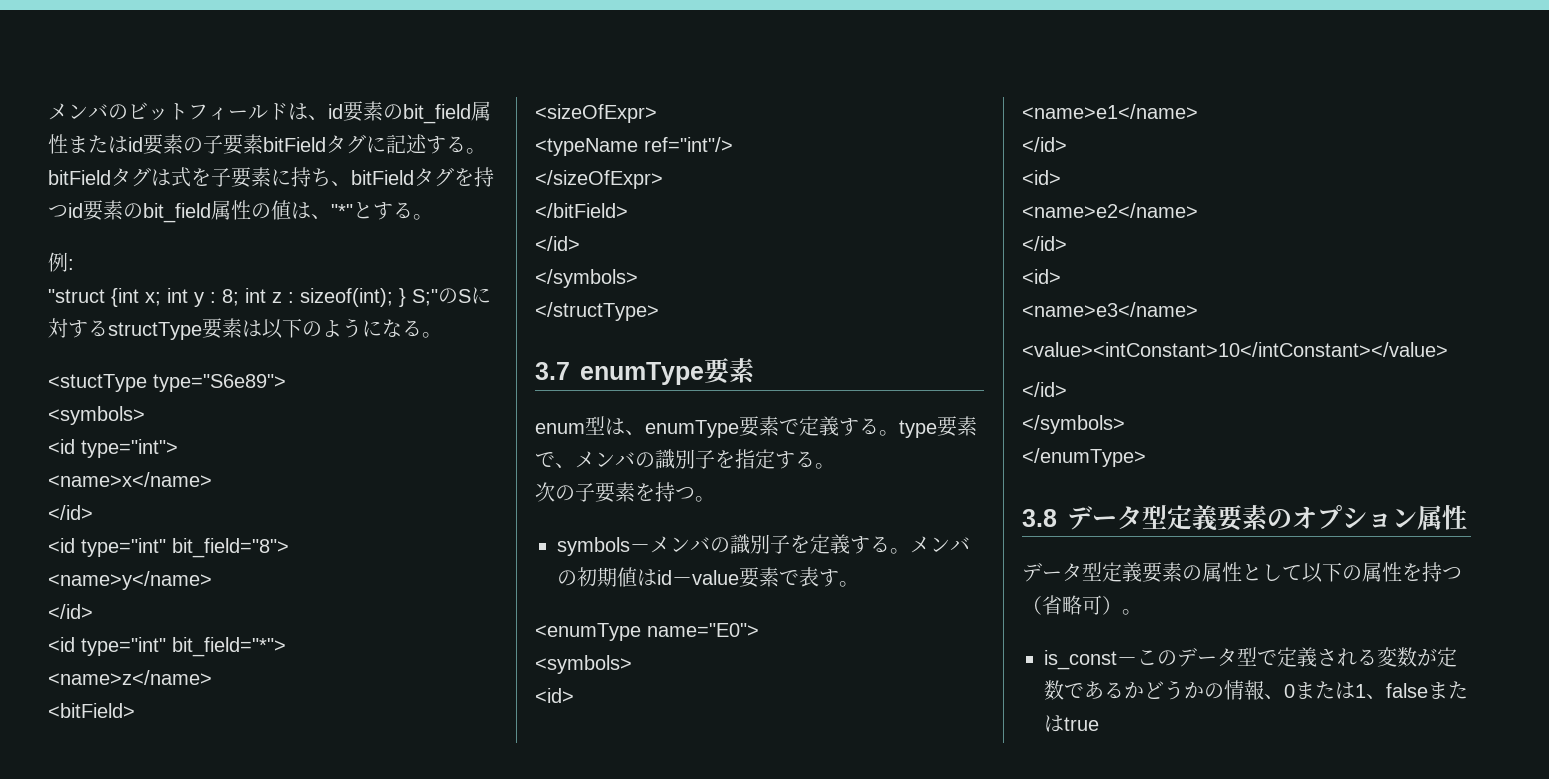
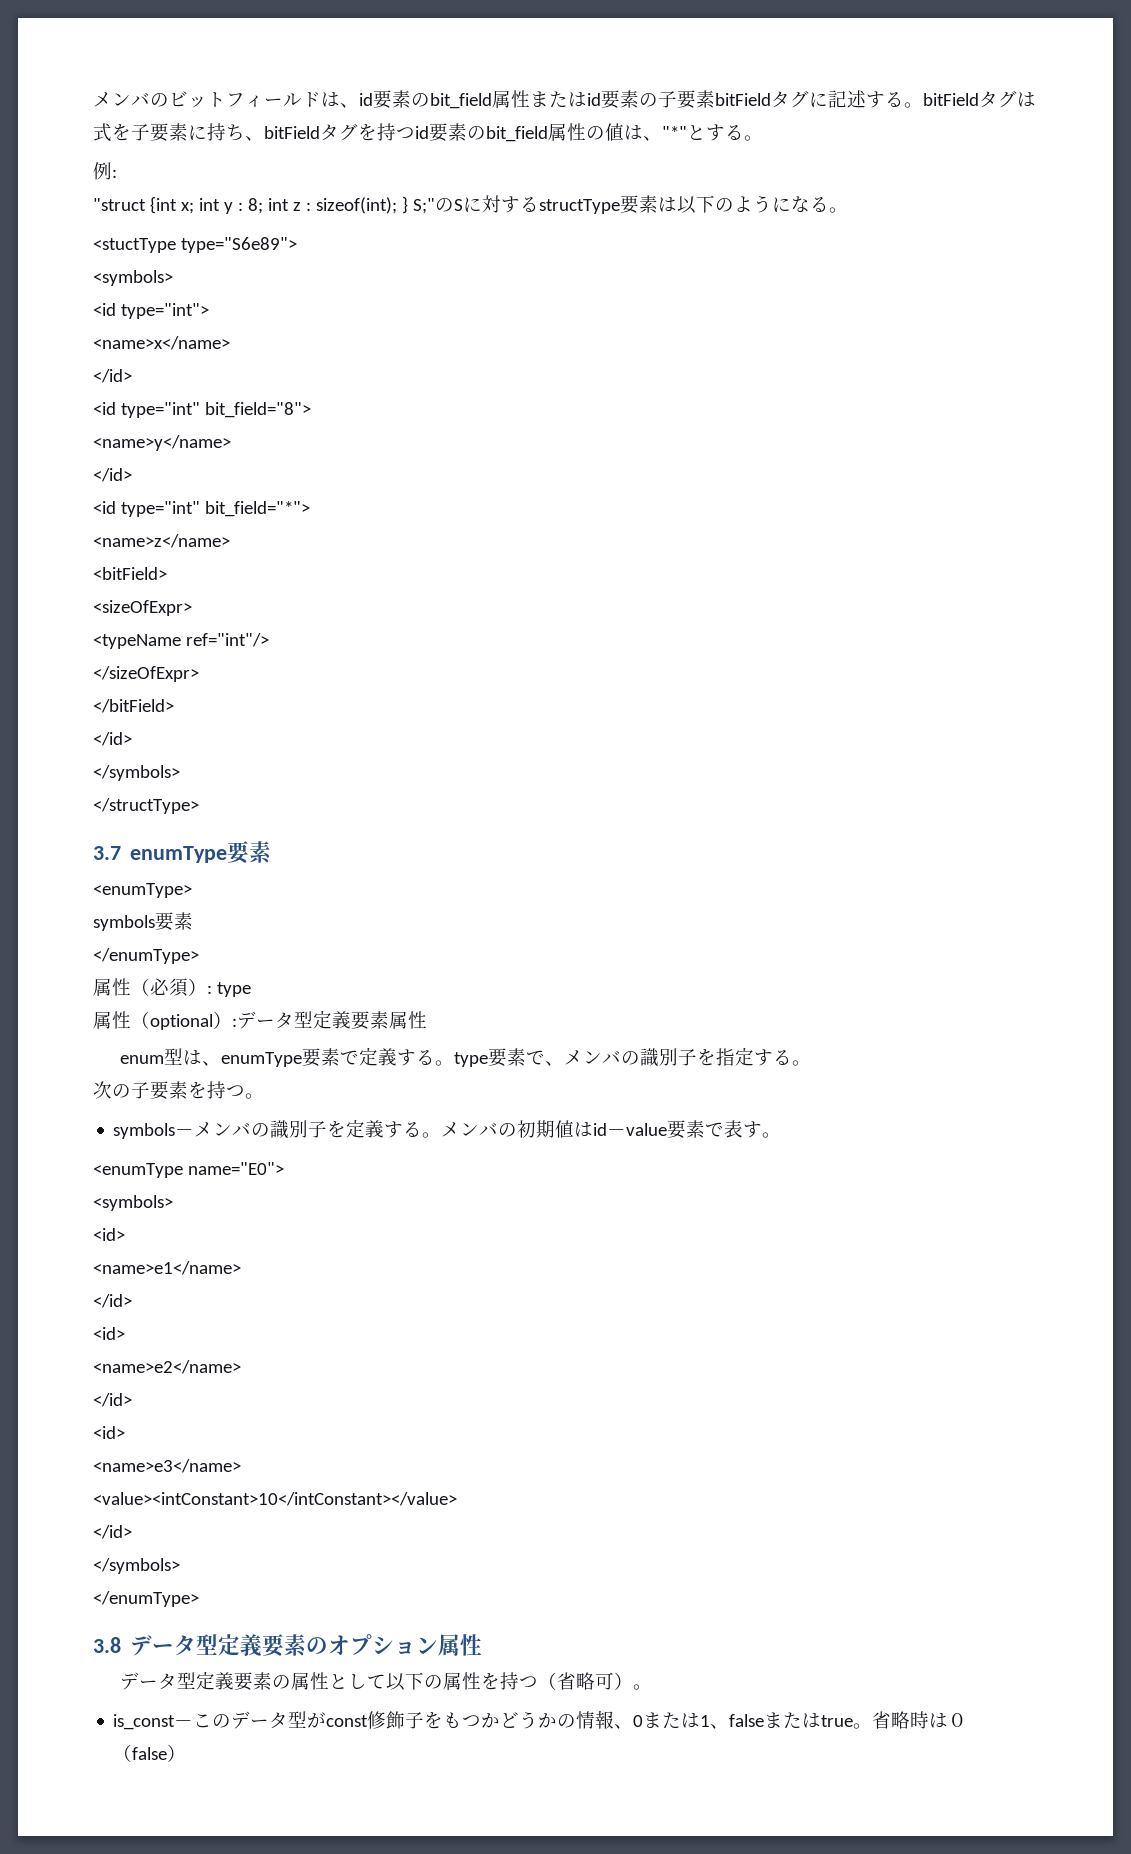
+ <enumType>
+ symbols要素
+ </enumType>
+ 属性（必須）: type
+ 属性（optional）:データ型定義要素属性
- is_const－このデータ型で定義される変数が定数であるかどうかの情報、0または1、falseまたはtrue
+ is_const－このデータ型がconst修飾子をもつかどうかの情報、0または1、falseまたはtrue。省略時は０（false）

